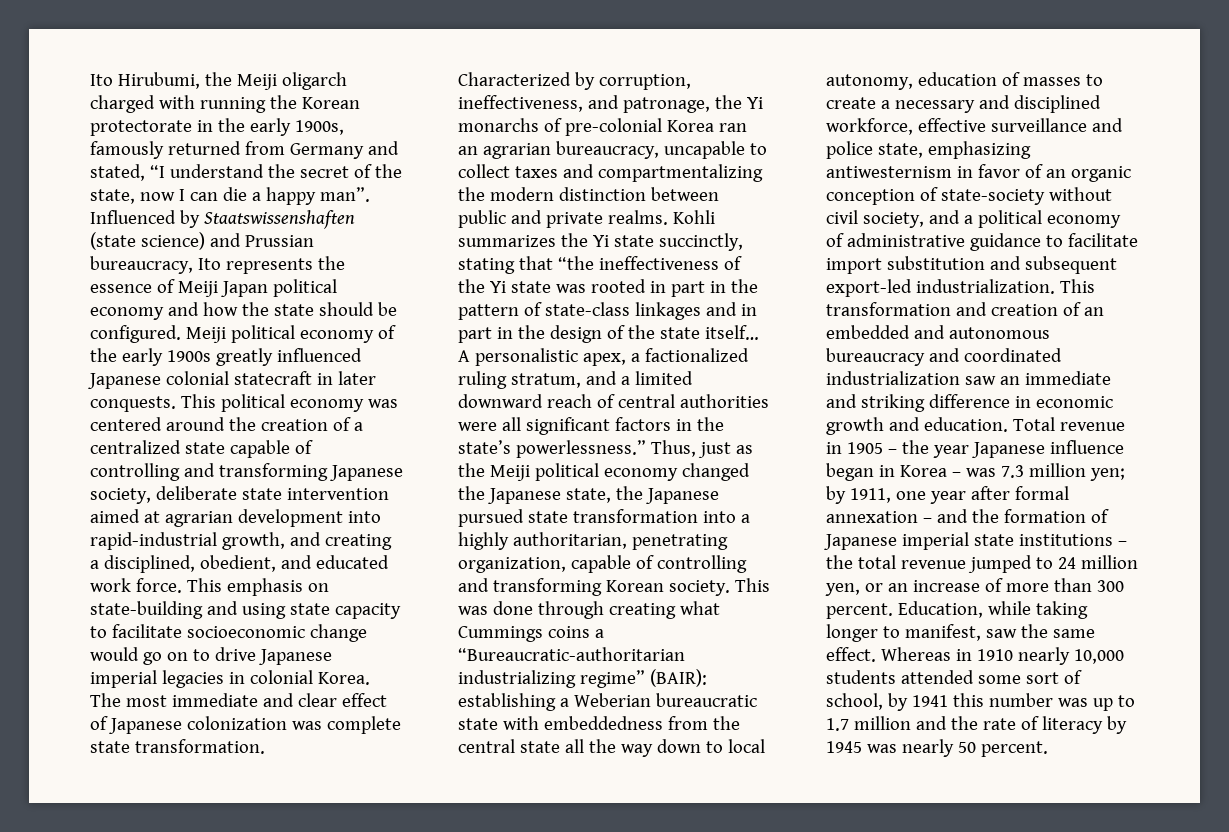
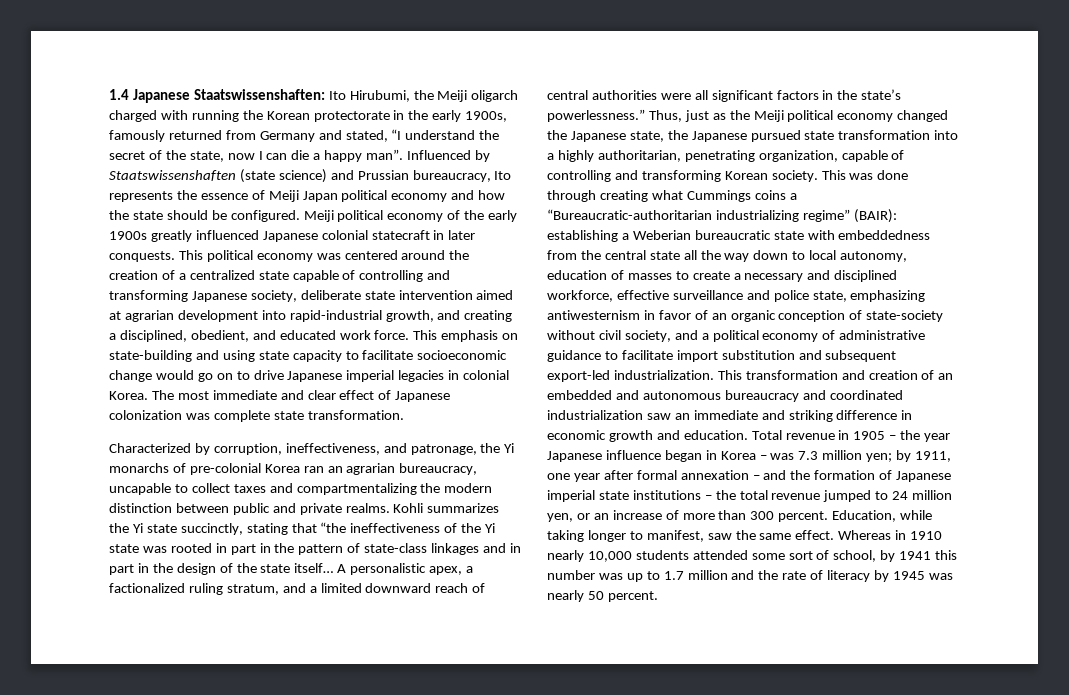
- Ito Hirubumi, the Meiji oligarch charged with running the Korean protectorate in the early 1900s, famously returned from Germany and stated, “I understand the secret of the state, now I can die a happy man”.
+ 1.4 Japanese Staatswissenshaften: Ito Hirubumi, the Meiji oligarch charged with running the Korean protectorate in the early 1900s, famously returned from Germany and stated, “I understand the secret of the state, now I can die a happy man”.

